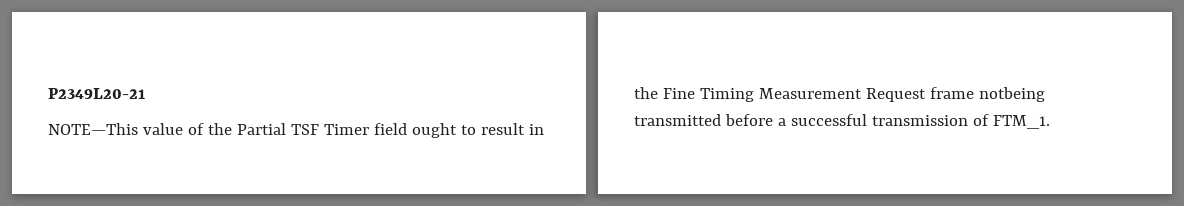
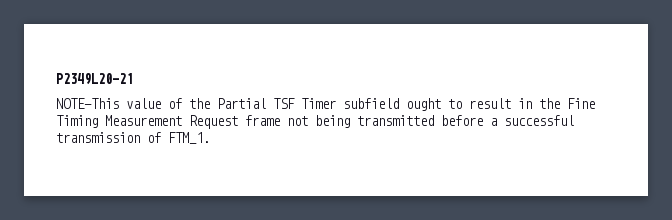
- NOTE—This value of the Partial TSF Timer field ought to result in the Fine Timing Measurement Request frame notbeing transmitted before a successful transmission of FTM_1.
+ NOTE—This value of the Partial TSF Timer subfield ought to result in the Fine Timing Measurement Request frame not being transmitted before a successful transmission of FTM_1.

